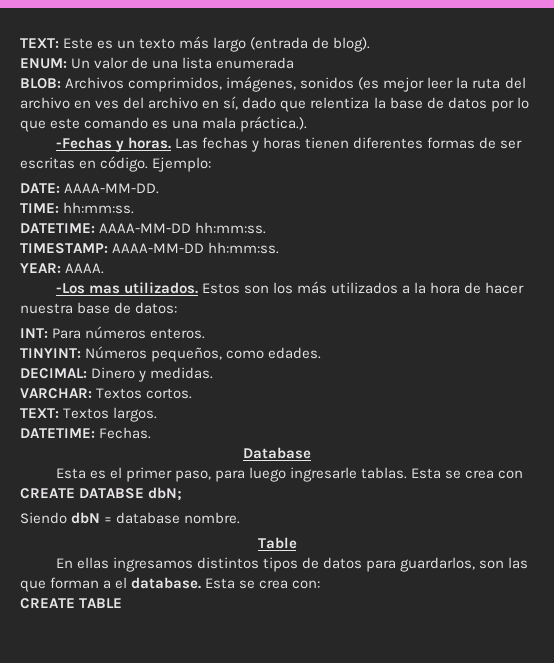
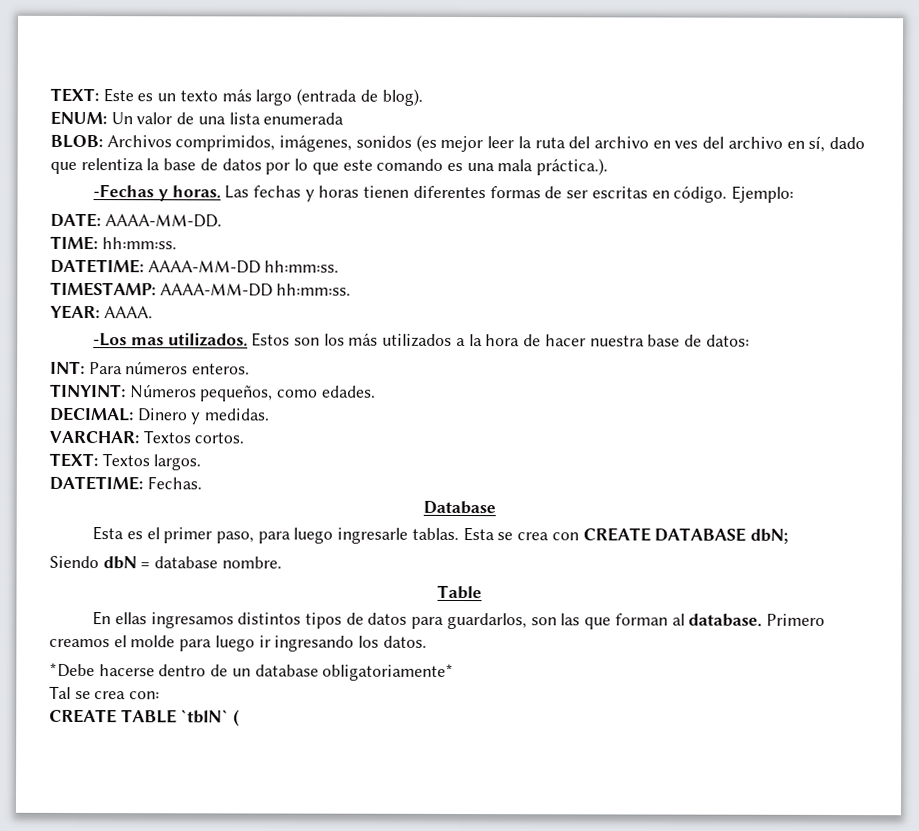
- Esta se crea con CREATE DATABSE dbN;
+ Esta se crea con CREATE DATABASE dbN;
- En ellas ingresamos distintos tipos de datos para guardarlos, son las que forman a el database. Esta se crea con:
+ En ellas ingresamos distintos tipos de datos para guardarlos, son las que forman al database. Primero creamos el molde para luego ir ingresando los datos.
+ *Debe hacerse dentro de un database obligatoriamente*
+ Tal se crea con:
- CREATE TABLE
+ CREATE TABLE `tblN` (

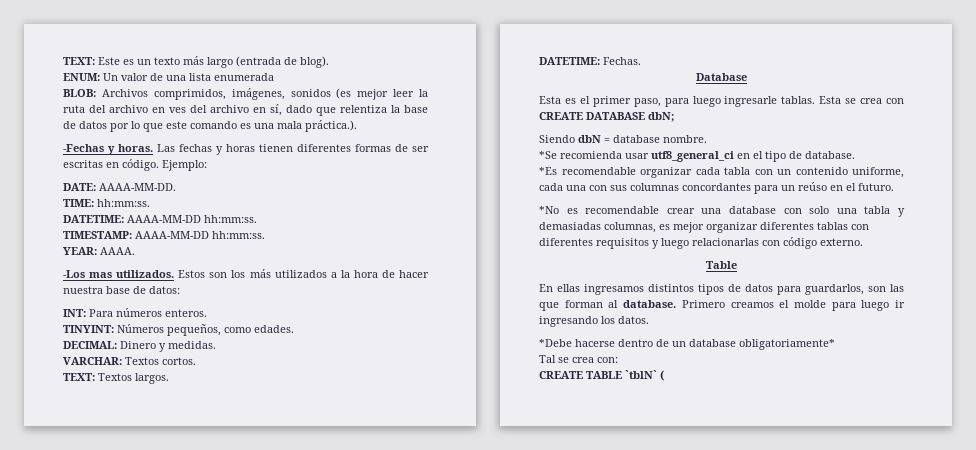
+ *Se recomienda usar utf8_general_ci en el tipo de database.
+ *Es recomendable organizar cada tabla con un contenido uniforme, cada una con sus columnas concordantes para un reúso en el futuro.
+ *No es recomendable crear una database con solo una tabla y demasiadas columnas, es mejor organizar diferentes tablas con diferentes requisitos y luego relacionarlas con código externo.

